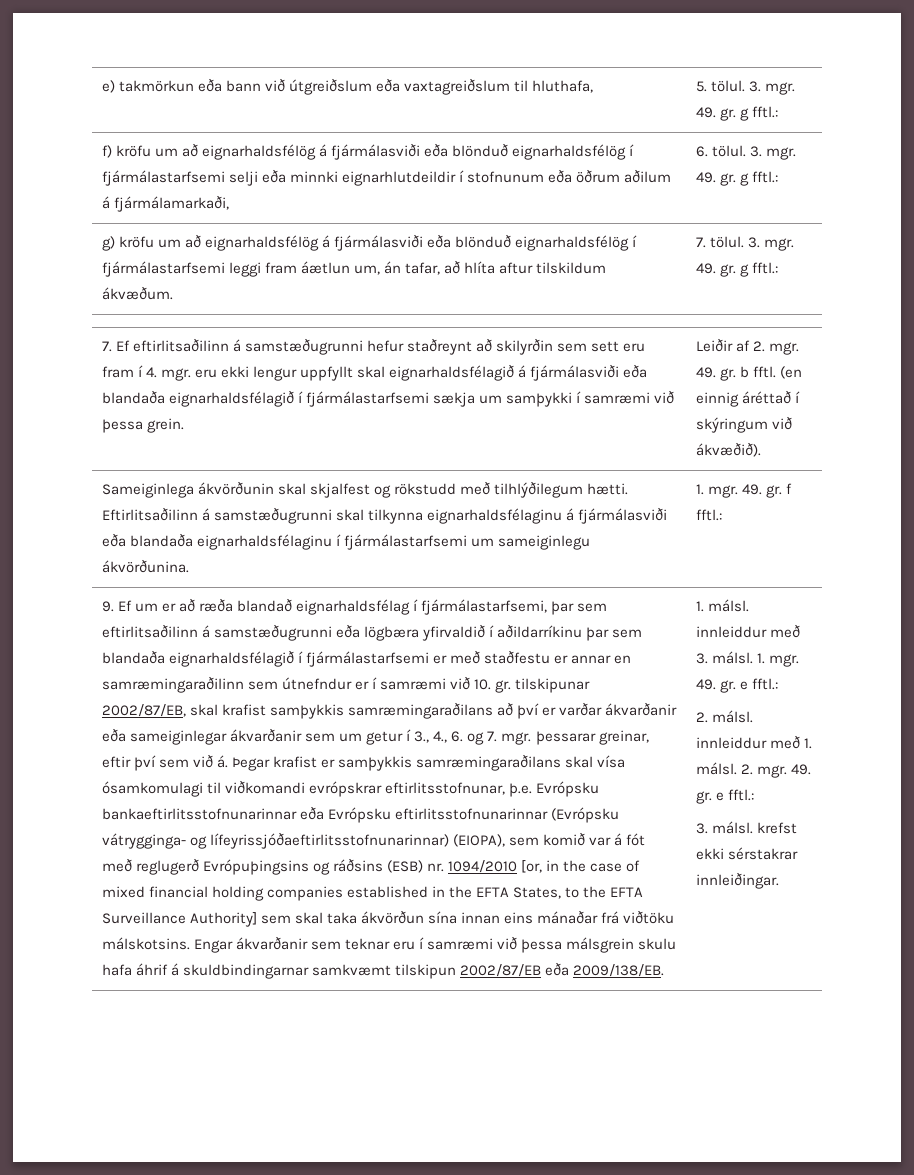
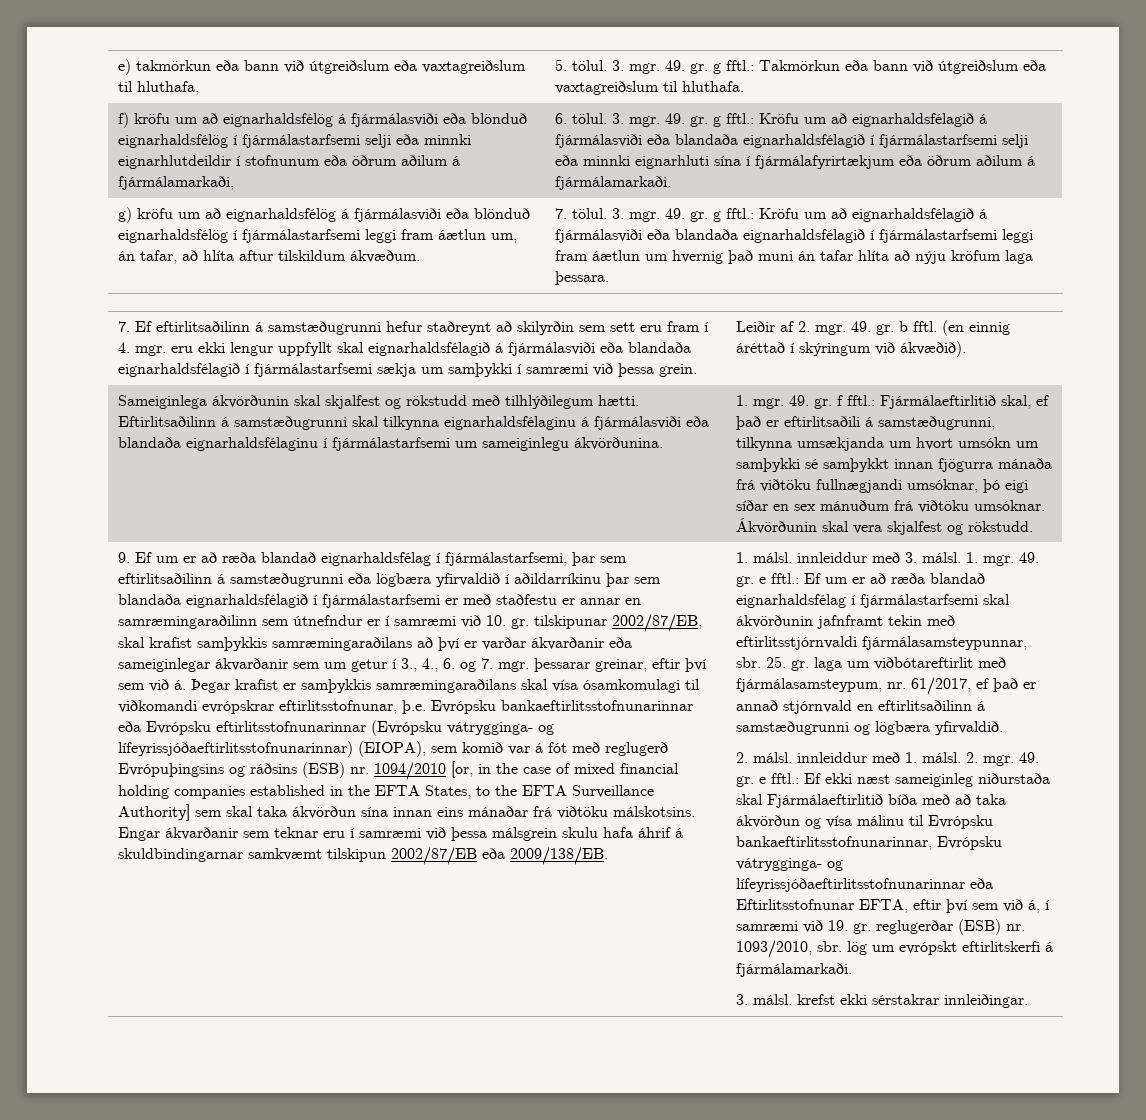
- e) takmörkun eða bann við útgreiðslum eða vaxtagreiðslum til hluthafa, | 5. tölul. 3. mgr. 49. gr. g fftl.:
+ e) takmörkun eða bann við útgreiðslum eða vaxtagreiðslum til hluthafa, | 5. tölul. 3. mgr. 49. gr. g fftl.: Takmörkun eða bann við útgreiðslum eða vaxtagreiðslum til hluthafa.
- 6. tölul. 3. mgr. 49. gr. g fftl.:
+ 6. tölul. 3. mgr. 49. gr. g fftl.: Kröfu um að eignarhaldsfélagið á fjármálasviði eða blandaða eignarhaldsfélagið í fjármálastarfsemi selji eða minnki eignarhluti sína í fjármálafyrirtækjum eða öðrum aðilum á fjármálamarkaði.
- 7. tölul. 3. mgr. 49. gr. g fftl.:
+ 7. tölul. 3. mgr. 49. gr. g fftl.: Kröfu um að eignarhaldsfélagið á fjármálasviði eða blandaða eignarhaldsfélagið í fjármálastarfsemi leggi fram áætlun um hvernig það muni án tafar hlíta að nýju kröfum laga þessara.
- 49. gr. f fftl.:
+ 49. gr. f fftl.: Fjármálaeftirlitið skal, ef það er eftirlitsaðili á samstæðugrunni, tilkynna umsækjanda um hvort umsókn um samþykki sé samþykkt innan fjögurra mánaða frá viðtöku fullnægjandi umsóknar, þó eigi síðar en sex mánuðum frá viðtöku umsóknar. Ákvörðunin skal vera skjalfest og rökstudd.
- 1. mgr. 49. gr. e fftl.:
+ 1. mgr. 49. gr. e fftl.: Ef um er að ræða blandað eignarhaldsfélag í fjármálastarfsemi skal ákvörðunin jafnframt tekin með eftirlitsstjórnvaldi fjármálasamsteypunnar, sbr. 25. gr. laga um viðbótareftirlit með fjármálasamsteypum, nr. 61/2017, ef það er annað stjórnvald en eftirlitsaðilinn á samstæðugrunni og lögbæra yfirvaldið.
- 2. mgr. 49. gr. e fftl.:
+ 2. mgr. 49. gr. e fftl.: Ef ekki næst sameiginleg niðurstaða skal Fjármálaeftirlitið bíða með að taka ákvörðun og vísa málinu til Evrópsku bankaeftirlitsstofnunarinnar, Evrópsku vátrygginga- og lífeyrissjóðaeftirlitsstofnunarinnar eða Eftirlitsstofnunar EFTA, eftir því sem við á, í samræmi við 19. gr. reglugerðar (ESB) nr. 1093/2010, sbr. lög um evrópskt eftirlitskerfi á fjármálamarkaði.

